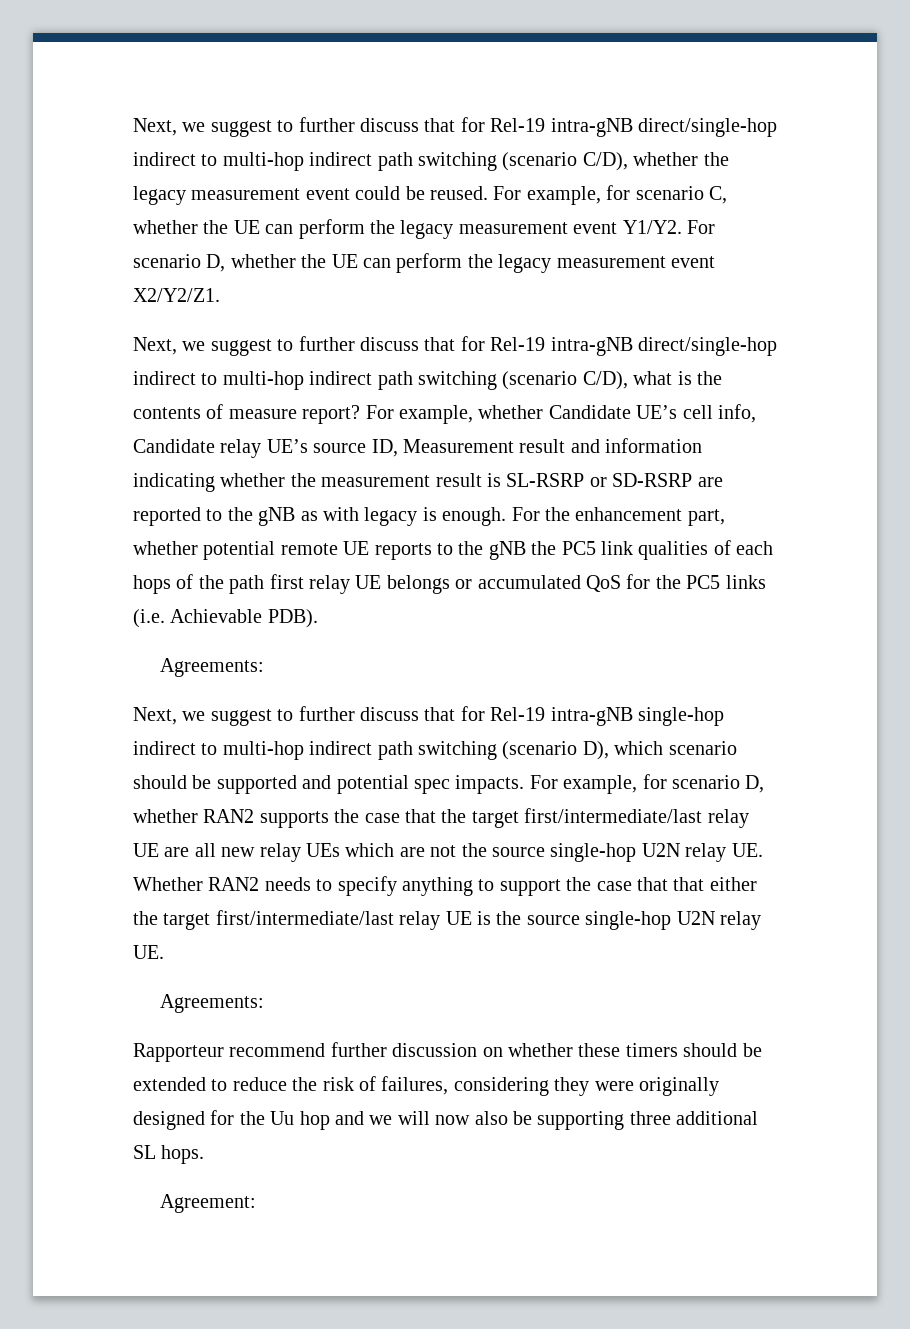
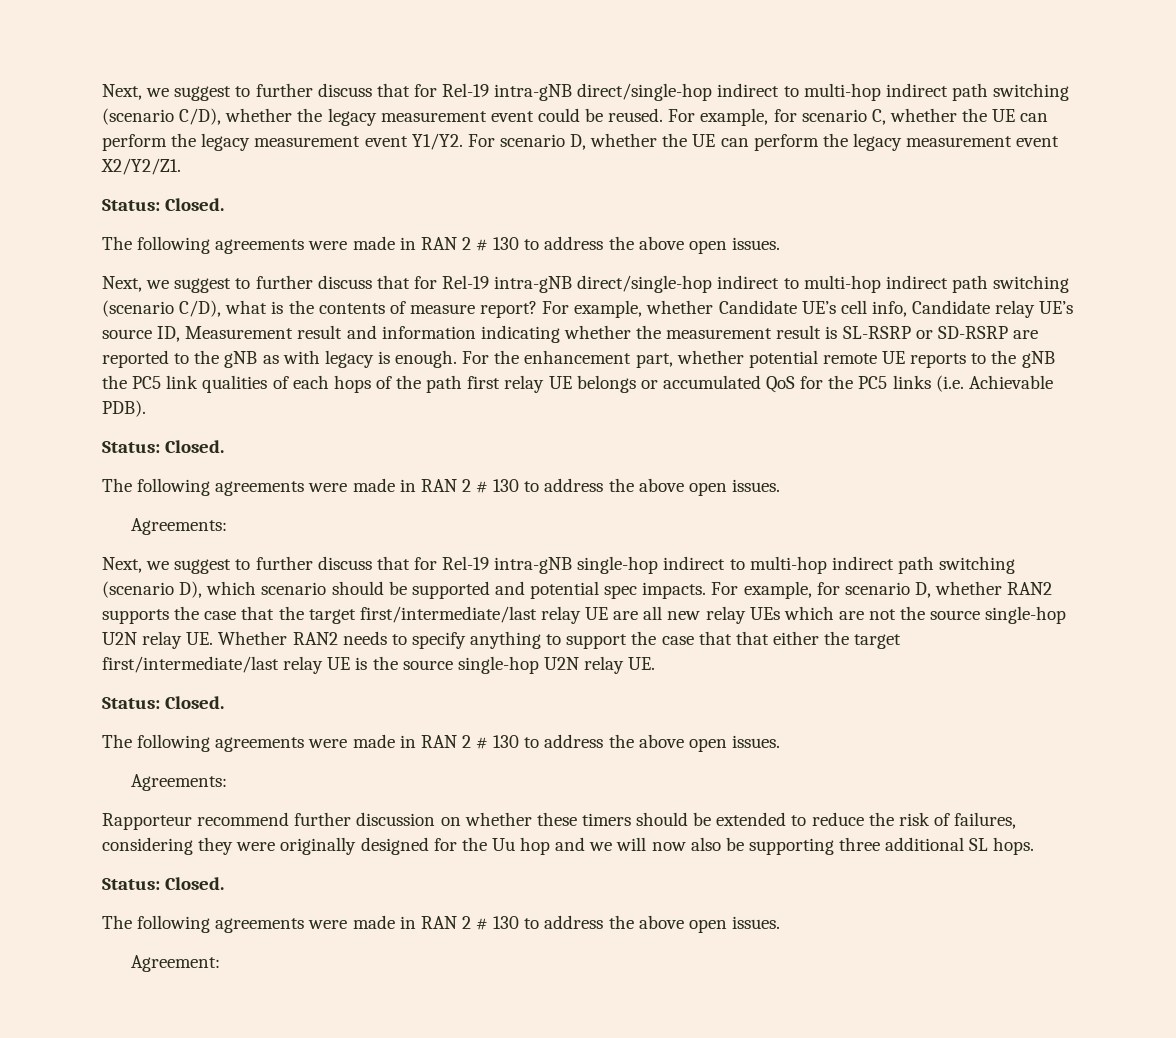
  For scenario D, whether the UE can perform the legacy measurement event X2/Y2/Z1.
+ Status: Closed.
+ The following agreements were made in RAN 2 # 130 to address the above open issues.
  For the enhancement part, whether potential remote UE reports to the gNB the PC5 link qualities of each hops of the path first relay UE belongs or accumulated QoS for the PC5 links (i.e. Achievable PDB).
+ Status: Closed.
+ The following agreements were made in RAN 2 # 130 to address the above open issues.
  For example, for scenario D, whether RAN2 supports the case that the target first/intermediate/last relay UE are all new relay UEs which are not the source single-hop U2N relay UE. Whether RAN2 needs to specify anything to support the case that that either the target first/intermediate/last relay UE is the source single-hop U2N relay UE.
+ Status: Closed.
+ The following agreements were made in RAN 2 # 130 to address the above open issues.
  Rapporteur recommend further discussion on whether these timers should be extended to reduce the risk of failures, considering they were originally designed for the Uu hop and we will now also be supporting three additional SL hops.
+ Status: Closed.
+ The following agreements were made in RAN 2 # 130 to address the above open issues.

